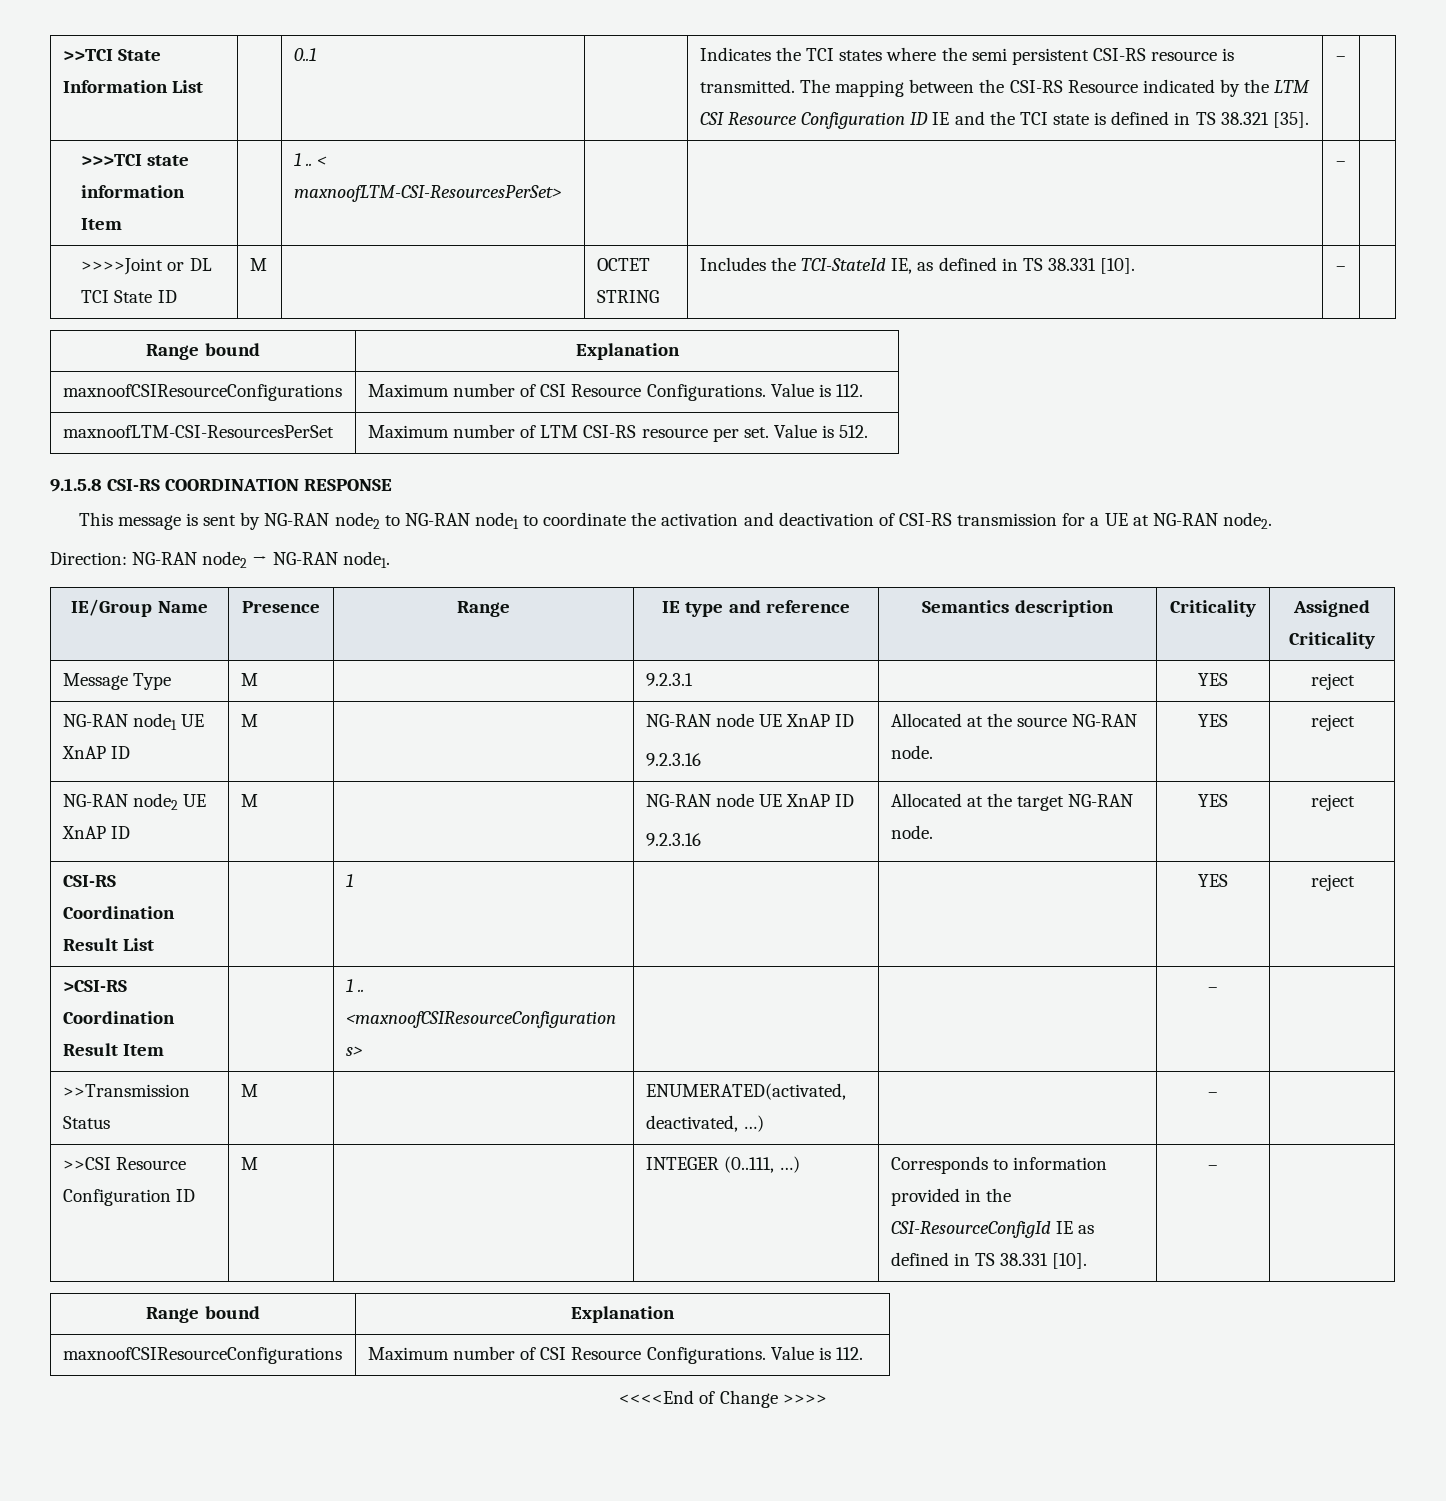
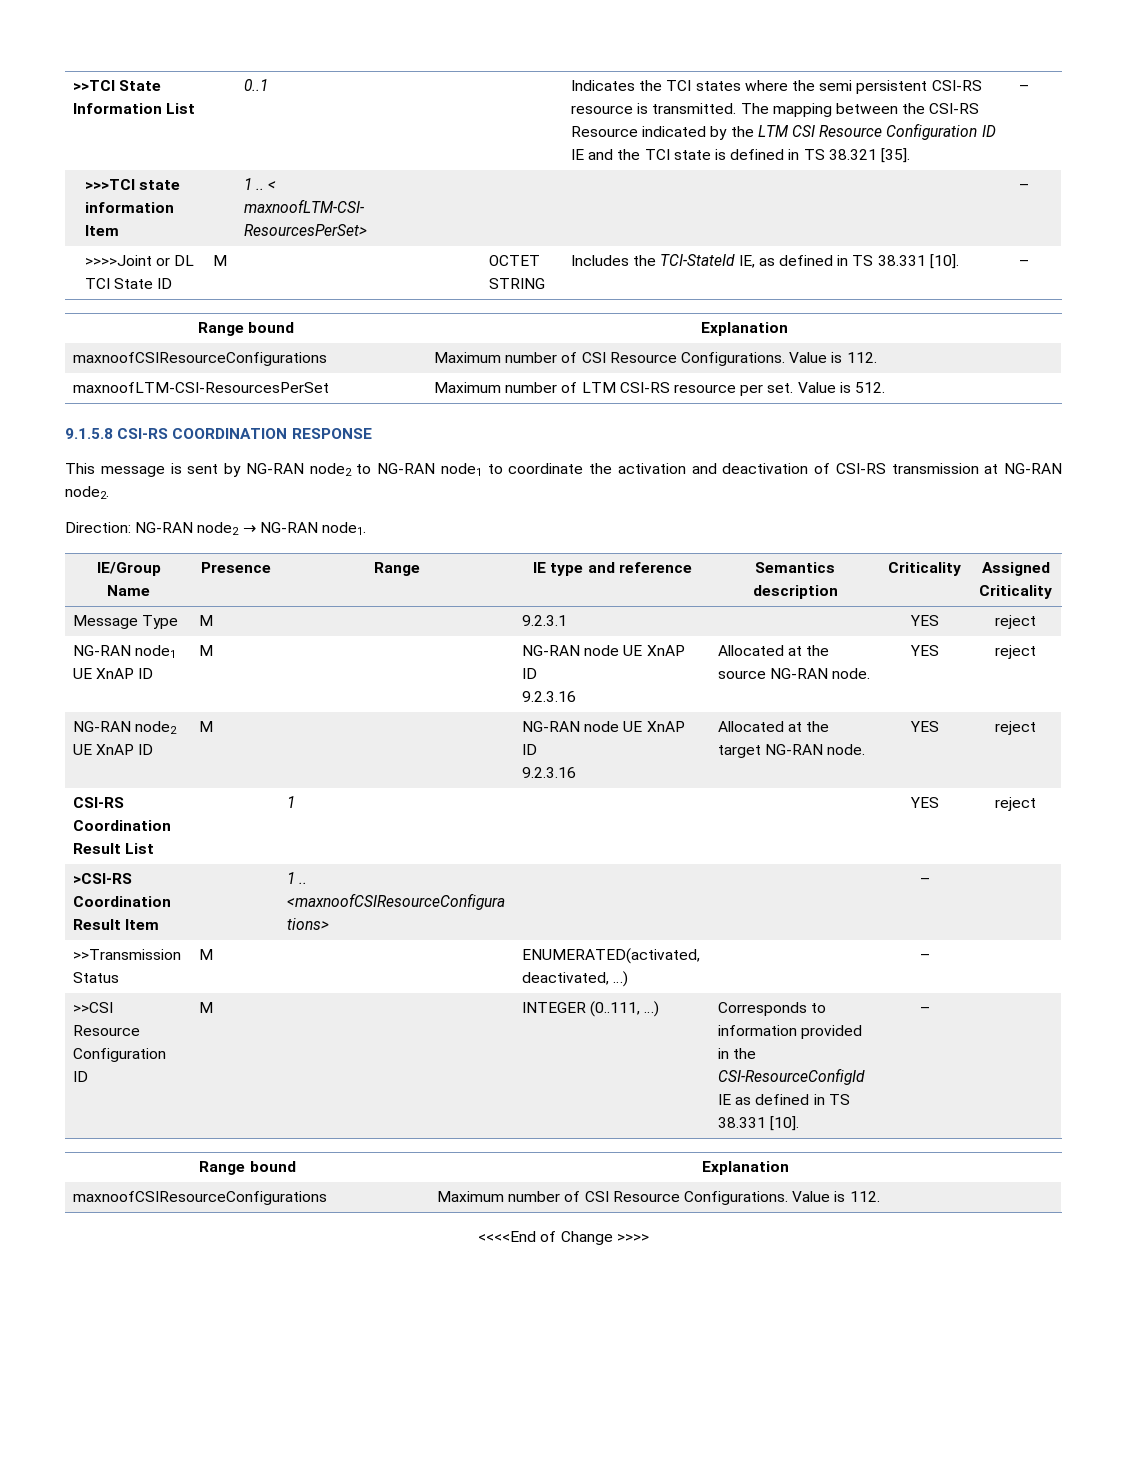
- This message is sent by NG-RAN node2 to NG-RAN node1 to coordinate the activation and deactivation of CSI-RS transmission for a UE at NG-RAN node2.
+ This message is sent by NG-RAN node2 to NG-RAN node1 to coordinate the activation and deactivation of CSI-RS transmission at NG-RAN node2.

